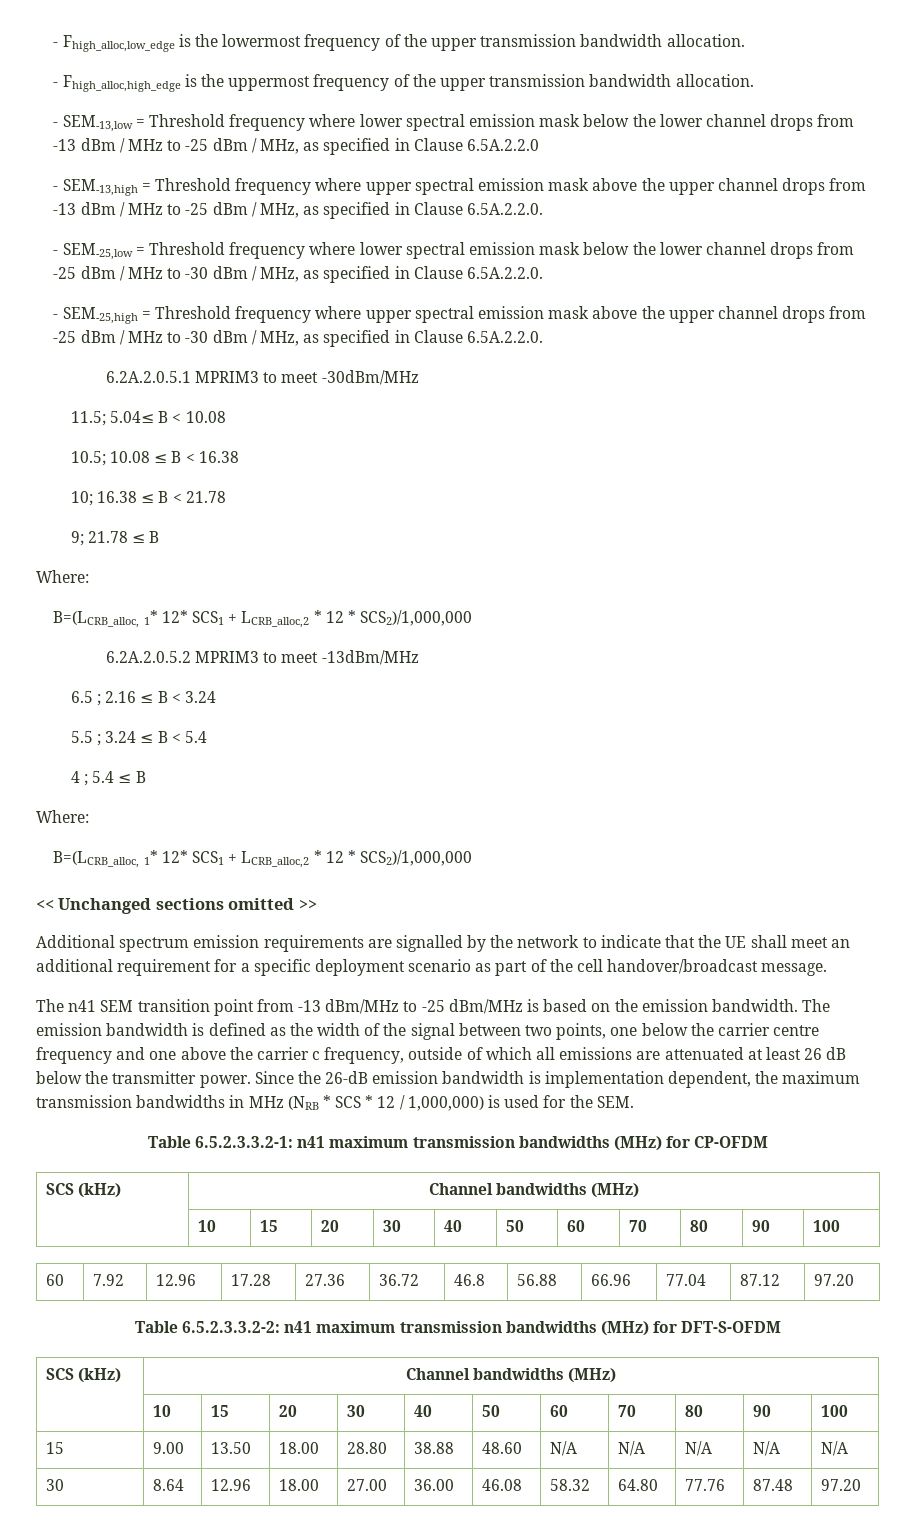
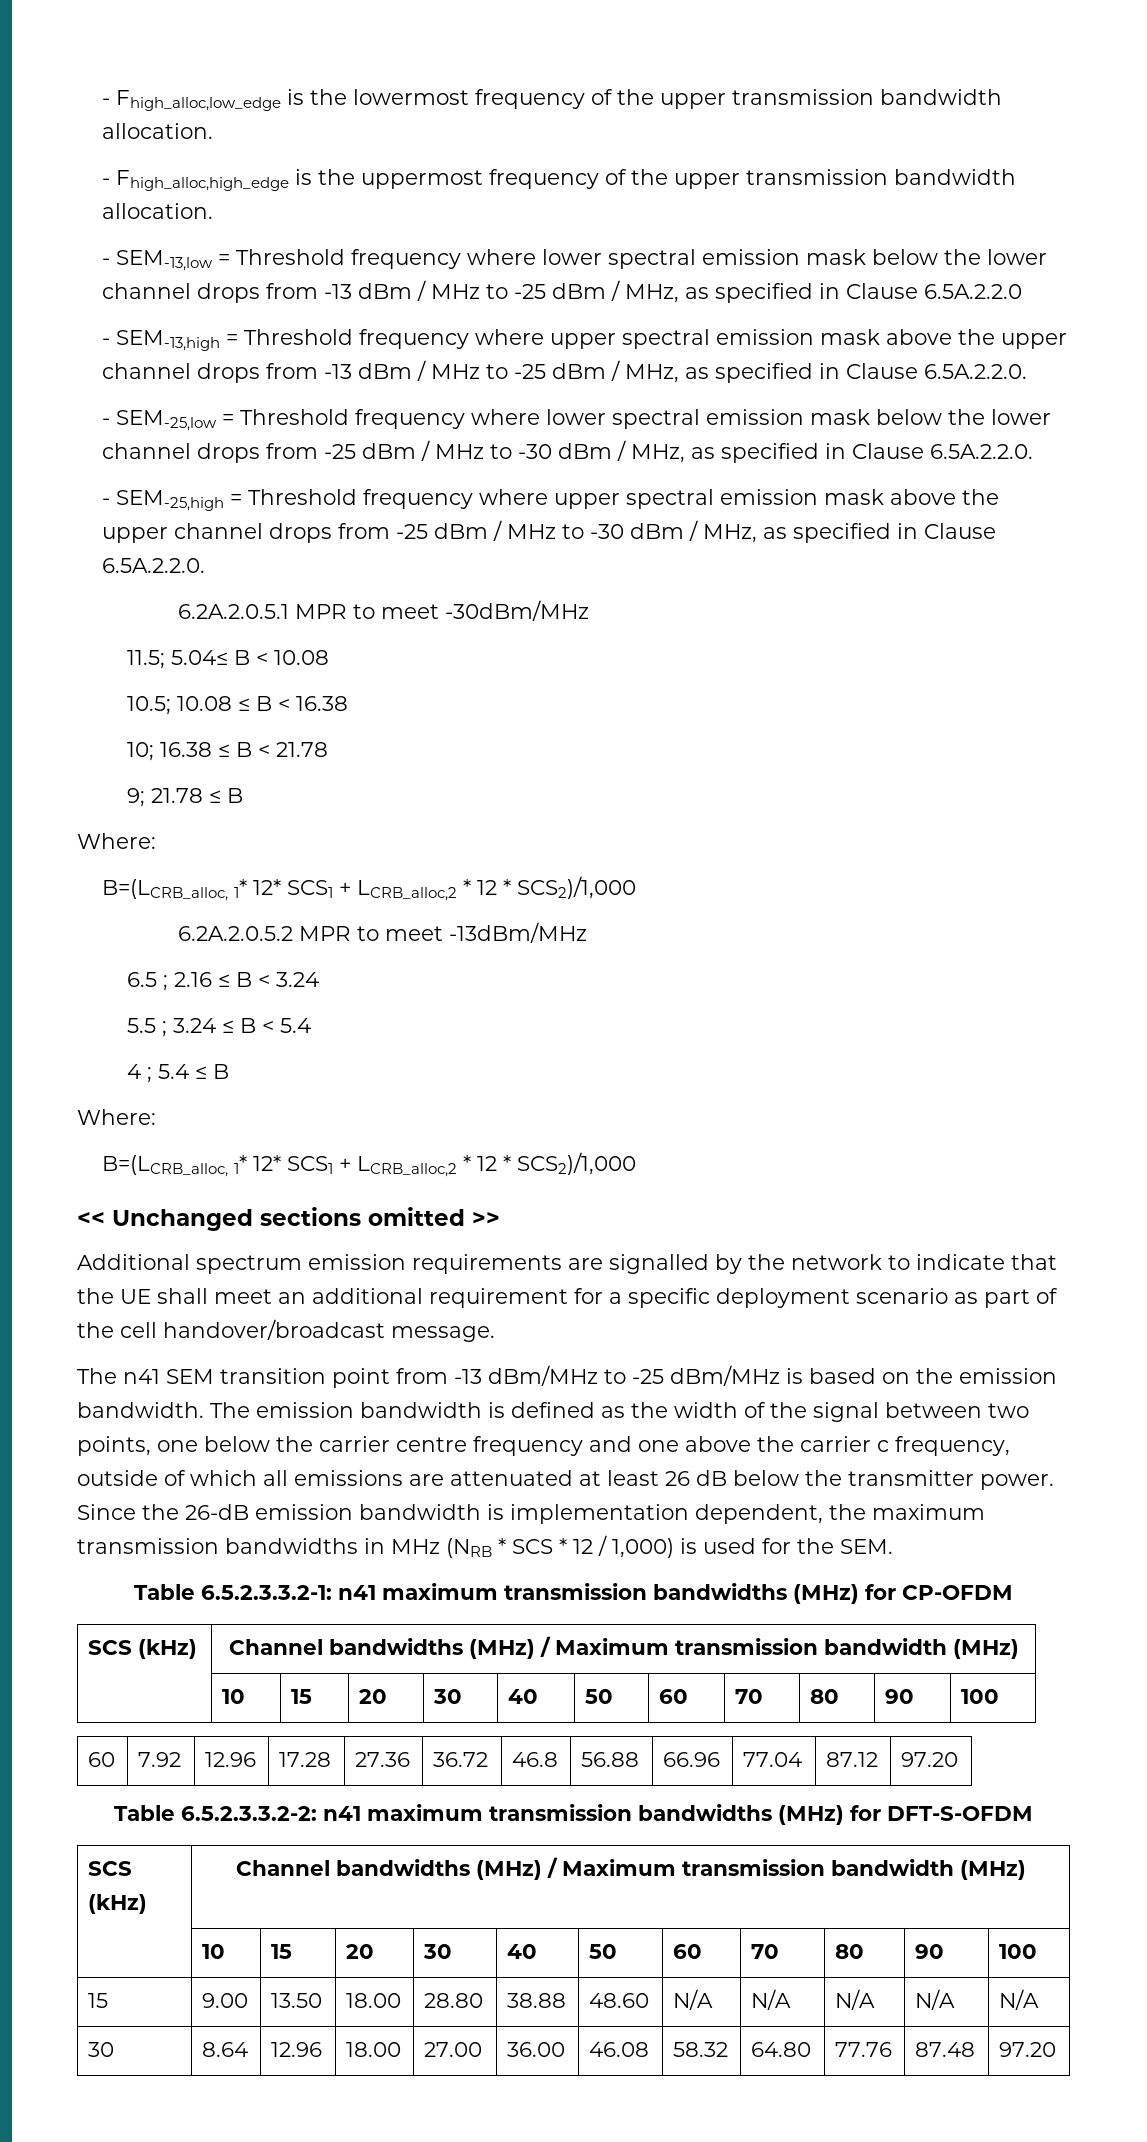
- 6.2A.2.0.5.1 MPRIM3 to meet -30dBm/MHz
+ 6.2A.2.0.5.1 MPR to meet -30dBm/MHz
  9; 21.78 ≤ B
  Where:
- B=(LCRB_alloc, 1* 12* SCS1 + LCRB_alloc,2 * 12 * SCS2)/1,000,000
+ B=(LCRB_alloc, 1* 12* SCS1 + LCRB_alloc,2 * 12 * SCS2)/1,000
- 6.2A.2.0.5.2 MPRIM3 to meet -13dBm/MHz
+ 6.2A.2.0.5.2 MPR to meet -13dBm/MHz
  4 ; 5.4 ≤ B
  Where:
- B=(LCRB_alloc, 1* 12* SCS1 + LCRB_alloc,2 * 12 * SCS2)/1,000,000
+ B=(LCRB_alloc, 1* 12* SCS1 + LCRB_alloc,2 * 12 * SCS2)/1,000
- Since the 26-dB emission bandwidth is implementation dependent, the maximum transmission bandwidths in MHz (NRB * SCS * 12 / 1,000,000) is used for the SEM.
+ Since the 26-dB emission bandwidth is implementation dependent, the maximum transmission bandwidths in MHz (NRB * SCS * 12 / 1,000) is used for the SEM.
  Table 6.5.2.3.3.2-1: n41 maximum transmission bandwidths (MHz) for CP-OFDM
- SCS (kHz) | Channel bandwidths (MHz)
+ SCS (kHz) | Channel bandwidths (MHz) / Maximum transmission bandwidth (MHz)
  Table 6.5.2.3.3.2-2: n41 maximum transmission bandwidths (MHz) for DFT-S-OFDM
- SCS (kHz) | Channel bandwidths (MHz)
+ SCS (kHz) | Channel bandwidths (MHz) / Maximum transmission bandwidth (MHz)

